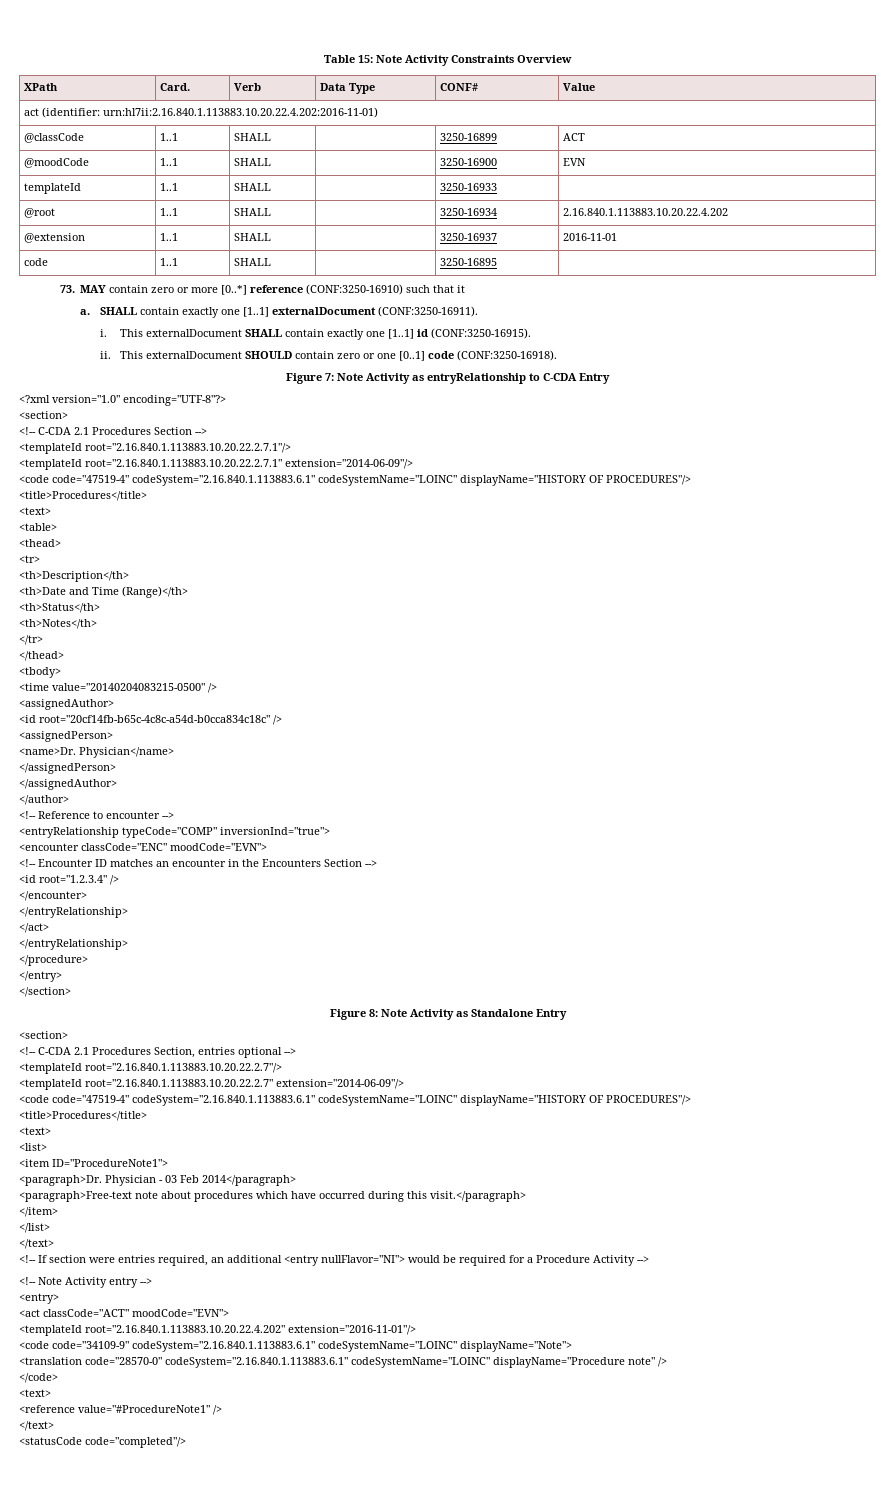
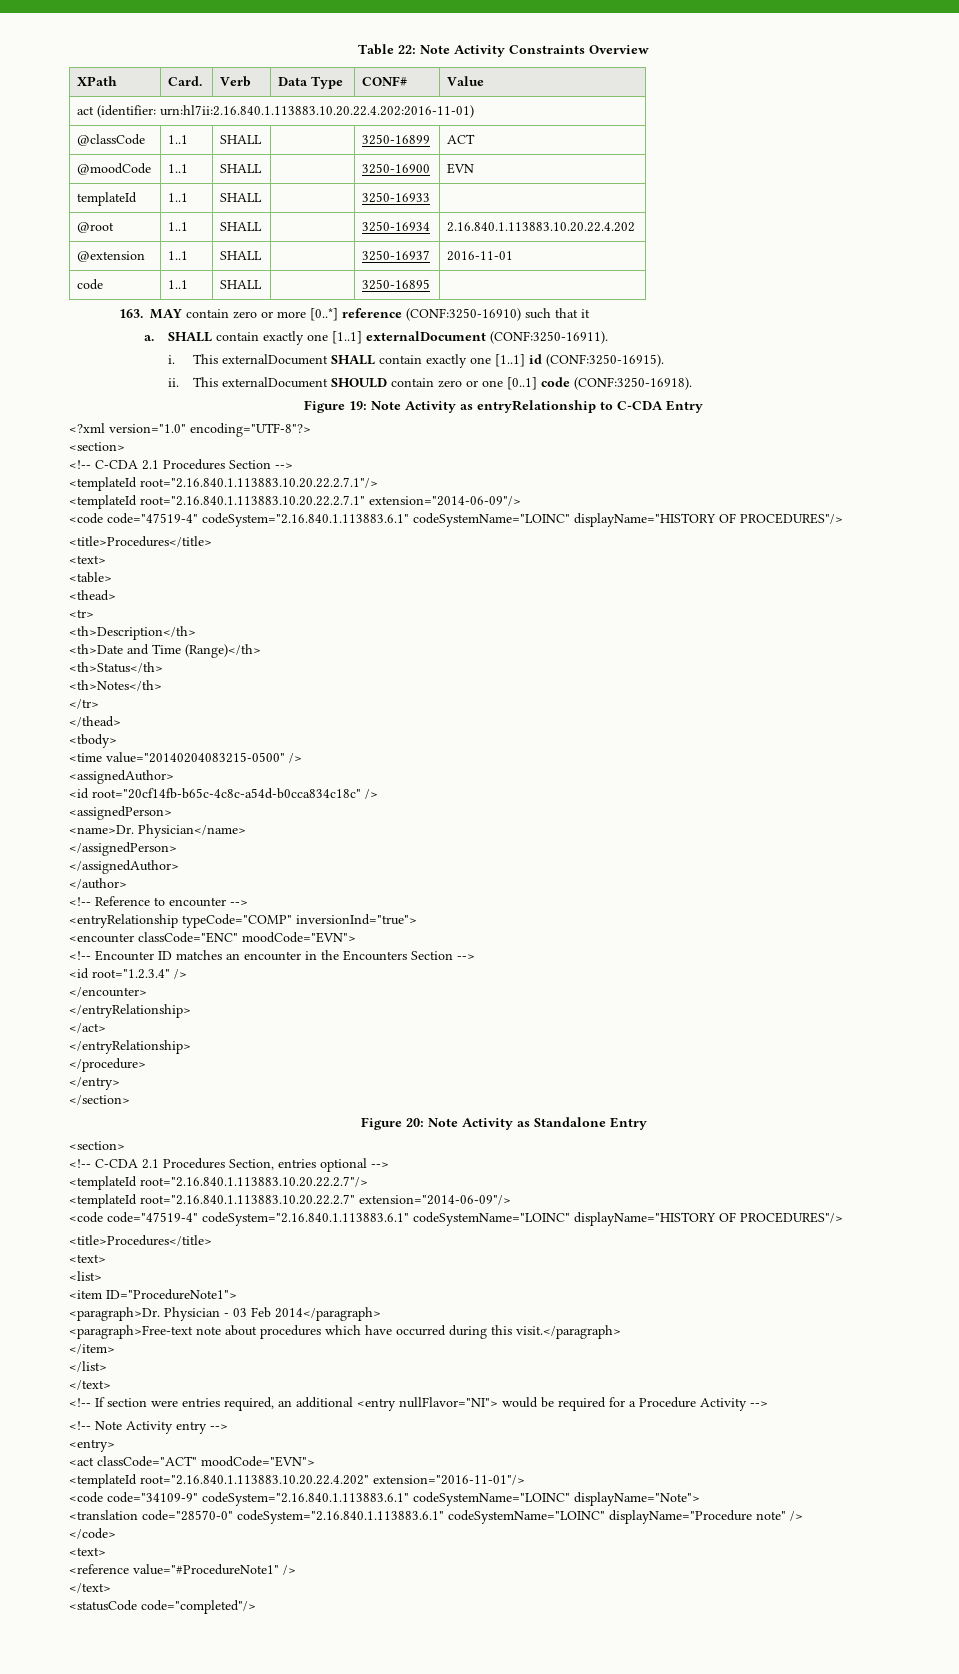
- Table 15: Note Activity Constraints Overview
+ Table 22: Note Activity Constraints Overview
- 73. MAY contain zero or more [0..*] reference (CONF:3250-16910) such that it
+ 163. MAY contain zero or more [0..*] reference (CONF:3250-16910) such that it
- Figure 7: Note Activity as entryRelationship to C-CDA Entry
+ Figure 19: Note Activity as entryRelationship to C-CDA Entry
- Figure 8: Note Activity as Standalone Entry
+ Figure 20: Note Activity as Standalone Entry

